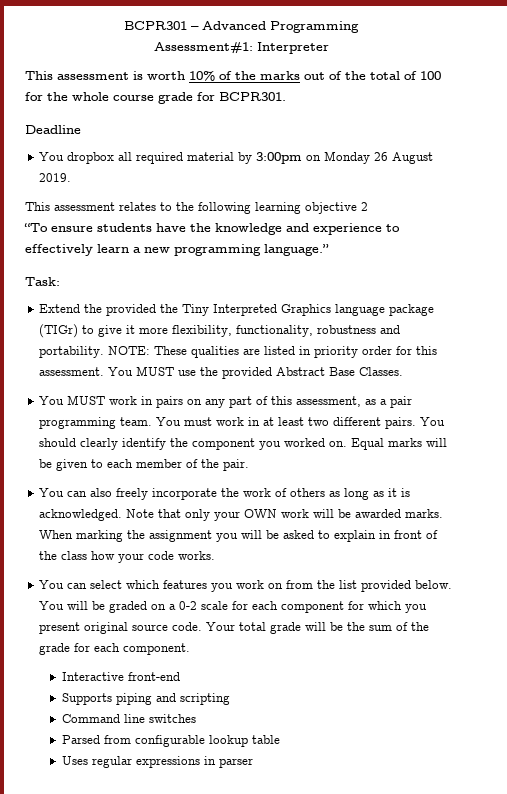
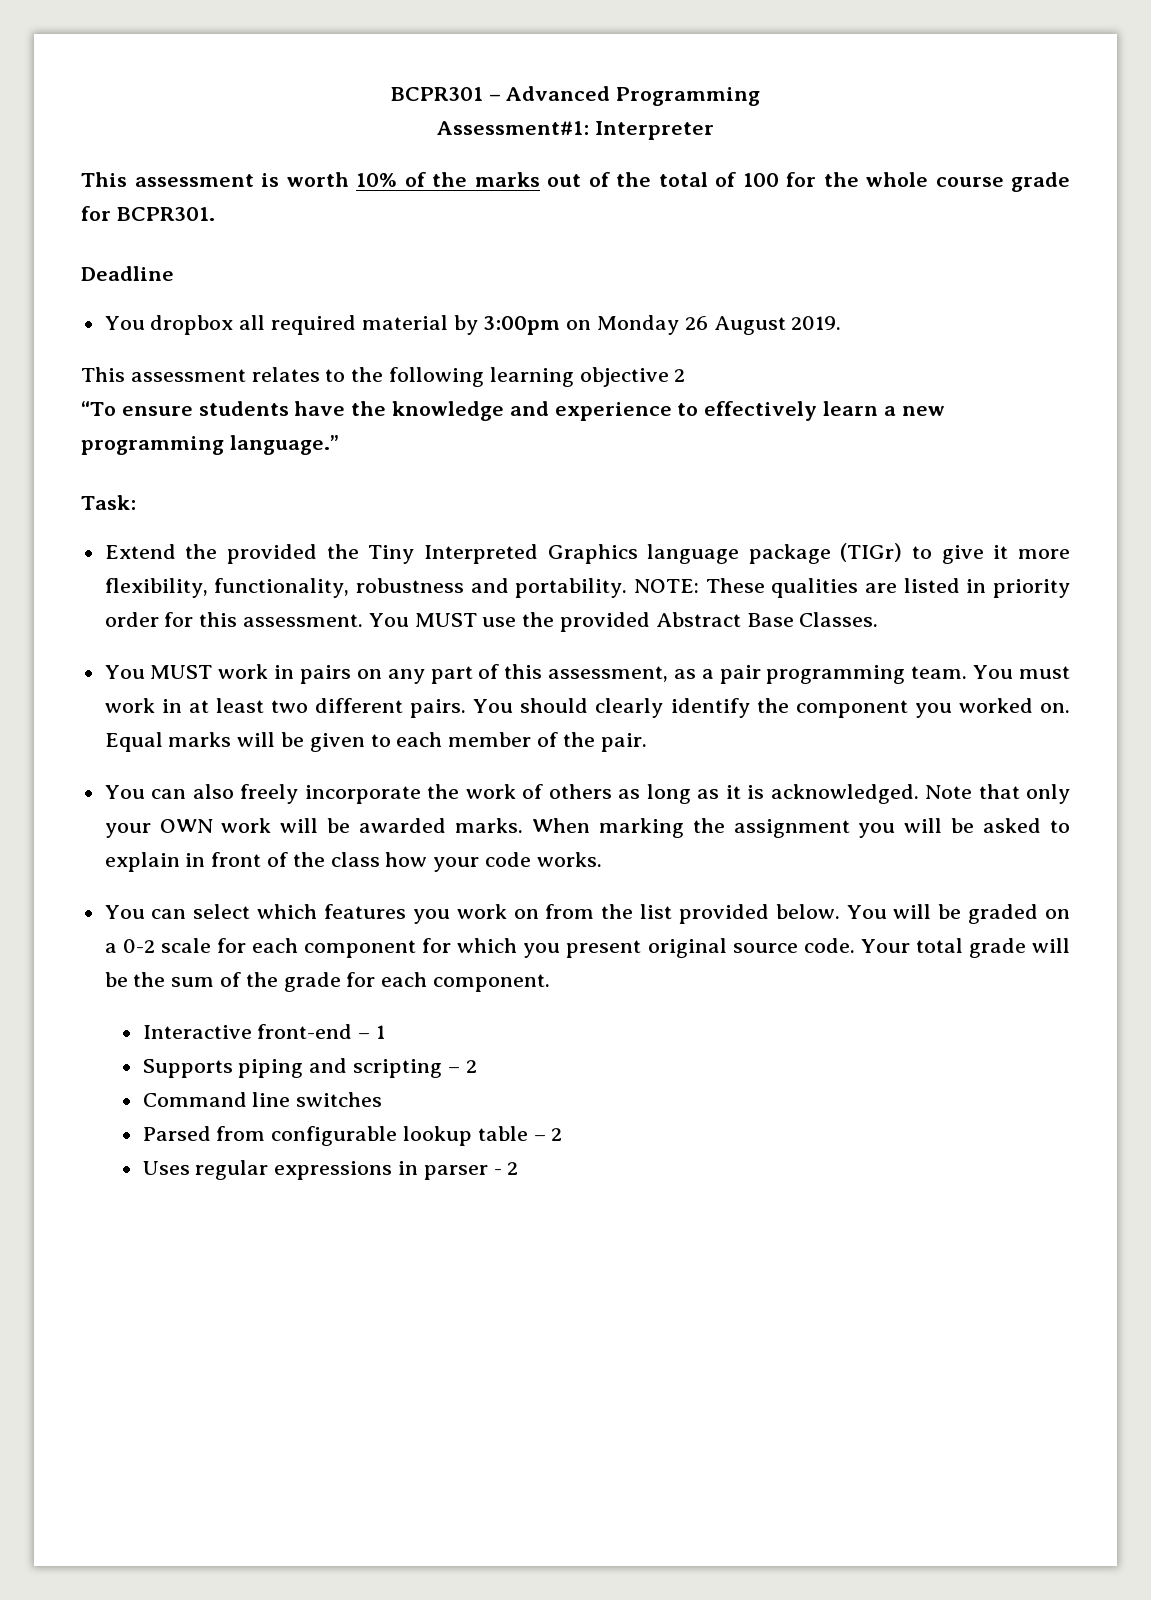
- Interactive front-end
+ Interactive front-end – 1
- Supports piping and scripting
+ Supports piping and scripting – 2
- Parsed from configurable lookup table
+ Parsed from configurable lookup table – 2
- Uses regular expressions in parser
+ Uses regular expressions in parser - 2

